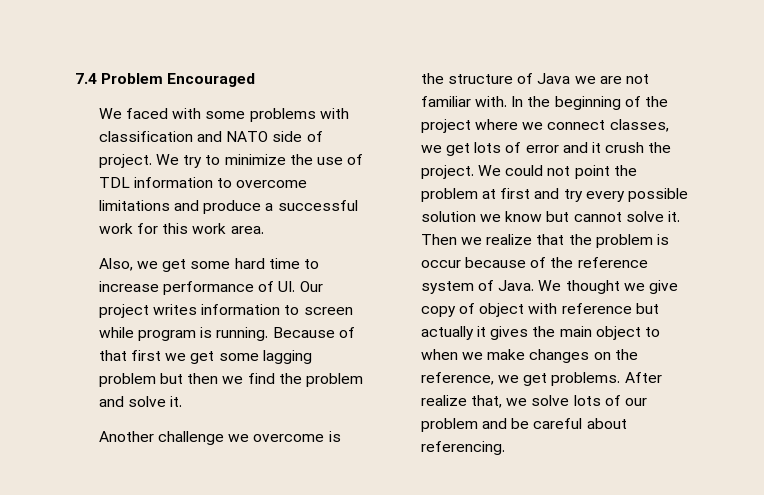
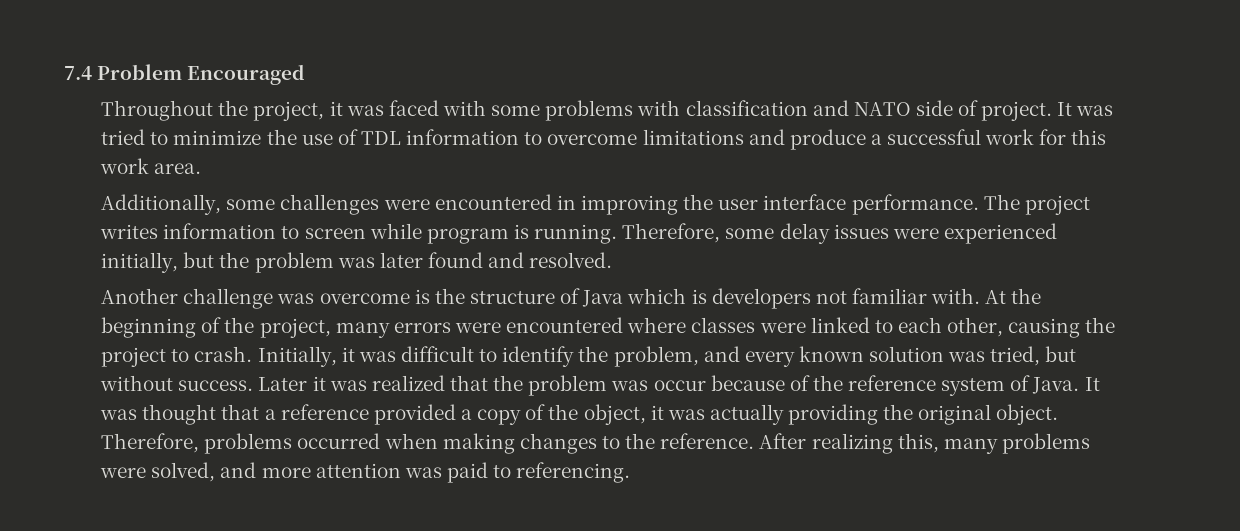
- We faced with some problems with classification and NATO side of project.
+ Throughout the project, it was faced with some problems with classification and NATO side of project.
- We try to minimize the use of TDL information to overcome limitations and produce a successful work for this work area.
+ It was tried to minimize the use of TDL information to overcome limitations and produce a successful work for this work area.
- Also, we get some hard time to increase performance of UI. Our project writes information to screen while program is running.
+ Additionally, some challenges were encountered in improving the user interface performance. The project writes information to screen while program is running.
- Because of that first we get some lagging problem but then we find the problem and solve it.
+ Therefore, some delay issues were experienced initially, but the problem was later found and resolved.
- Another challenge we overcome is the structure of Java we are not familiar with.
+ Another challenge was overcome is the structure of Java which is developers not familiar with.
- In the beginning of the project where we connect classes, we get lots of error and it crush the project. We could not point the problem at first and try every possible solution we know but cannot solve it. Then we realize that the problem is occur because of the reference system of Java.
+ At the beginning of the project, many errors were encountered where classes were linked to each other, causing the project to crash. Initially, it was difficult to identify the problem, and every known solution was tried, but without success. Later it was realized that the problem was occur because of the reference system of Java.
- We thought we give copy of object with reference but actually it gives the main object to when we make changes on the reference, we get problems. After realize that, we solve lots of our problem and be careful about referencing.
+ It was thought that a reference provided a copy of the object, it was actually providing the original object. Therefore, problems occurred when making changes to the reference. After realizing this, many problems were solved, and more attention was paid to referencing.

